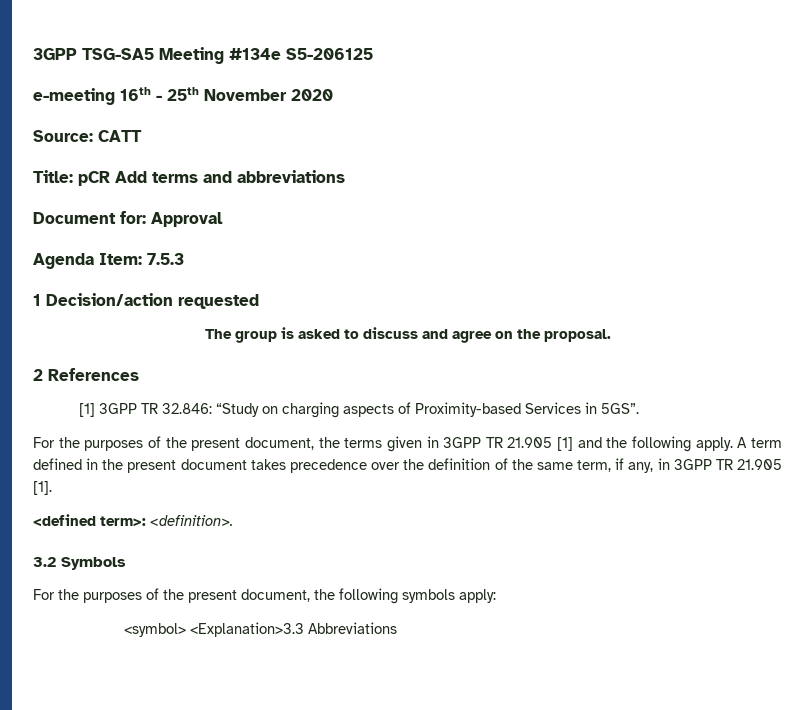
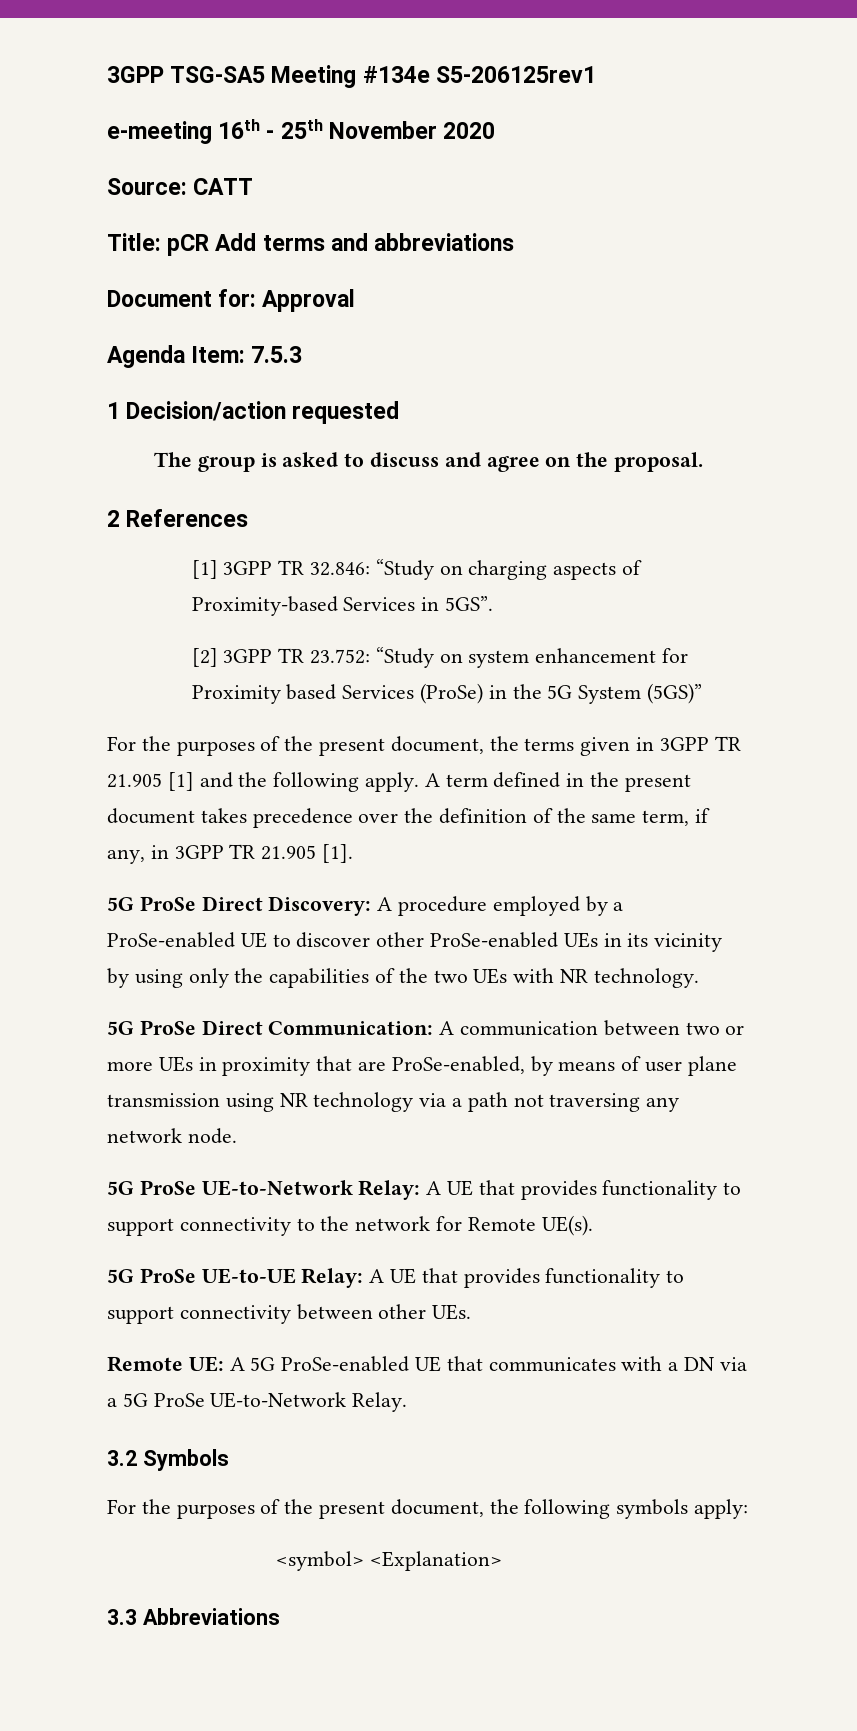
- 3GPP TSG-SA5 Meeting #134e S5-206125
+ 3GPP TSG-SA5 Meeting #134e S5-206125rev1
+ [2] 3GPP TR 23.752: “Study on system enhancement for Proximity based Services (ProSe) in the 5G System (5GS)”
- <defined term>: <definition>.
+ 5G ProSe Direct Discovery: A procedure employed by a ProSe-enabled UE to discover other ProSe-enabled UEs in its vicinity by using only the capabilities of the two UEs with NR technology.
+ 5G ProSe Direct Communication: A communication between two or more UEs in proximity that are ProSe-enabled, by means of user plane transmission using NR technology via a path not traversing any network node.
+ 5G ProSe UE-to-Network Relay: A UE that provides functionality to support connectivity to the network for Remote UE(s).
+ 5G ProSe UE-to-UE Relay: A UE that provides functionality to support connectivity between other UEs.
+ Remote UE: A 5G ProSe-enabled UE that communicates with a DN via a 5G ProSe UE-to-Network Relay.
- <symbol> <Explanation>3.3 Abbreviations
+ <symbol> <Explanation>
+ 3.3 Abbreviations

